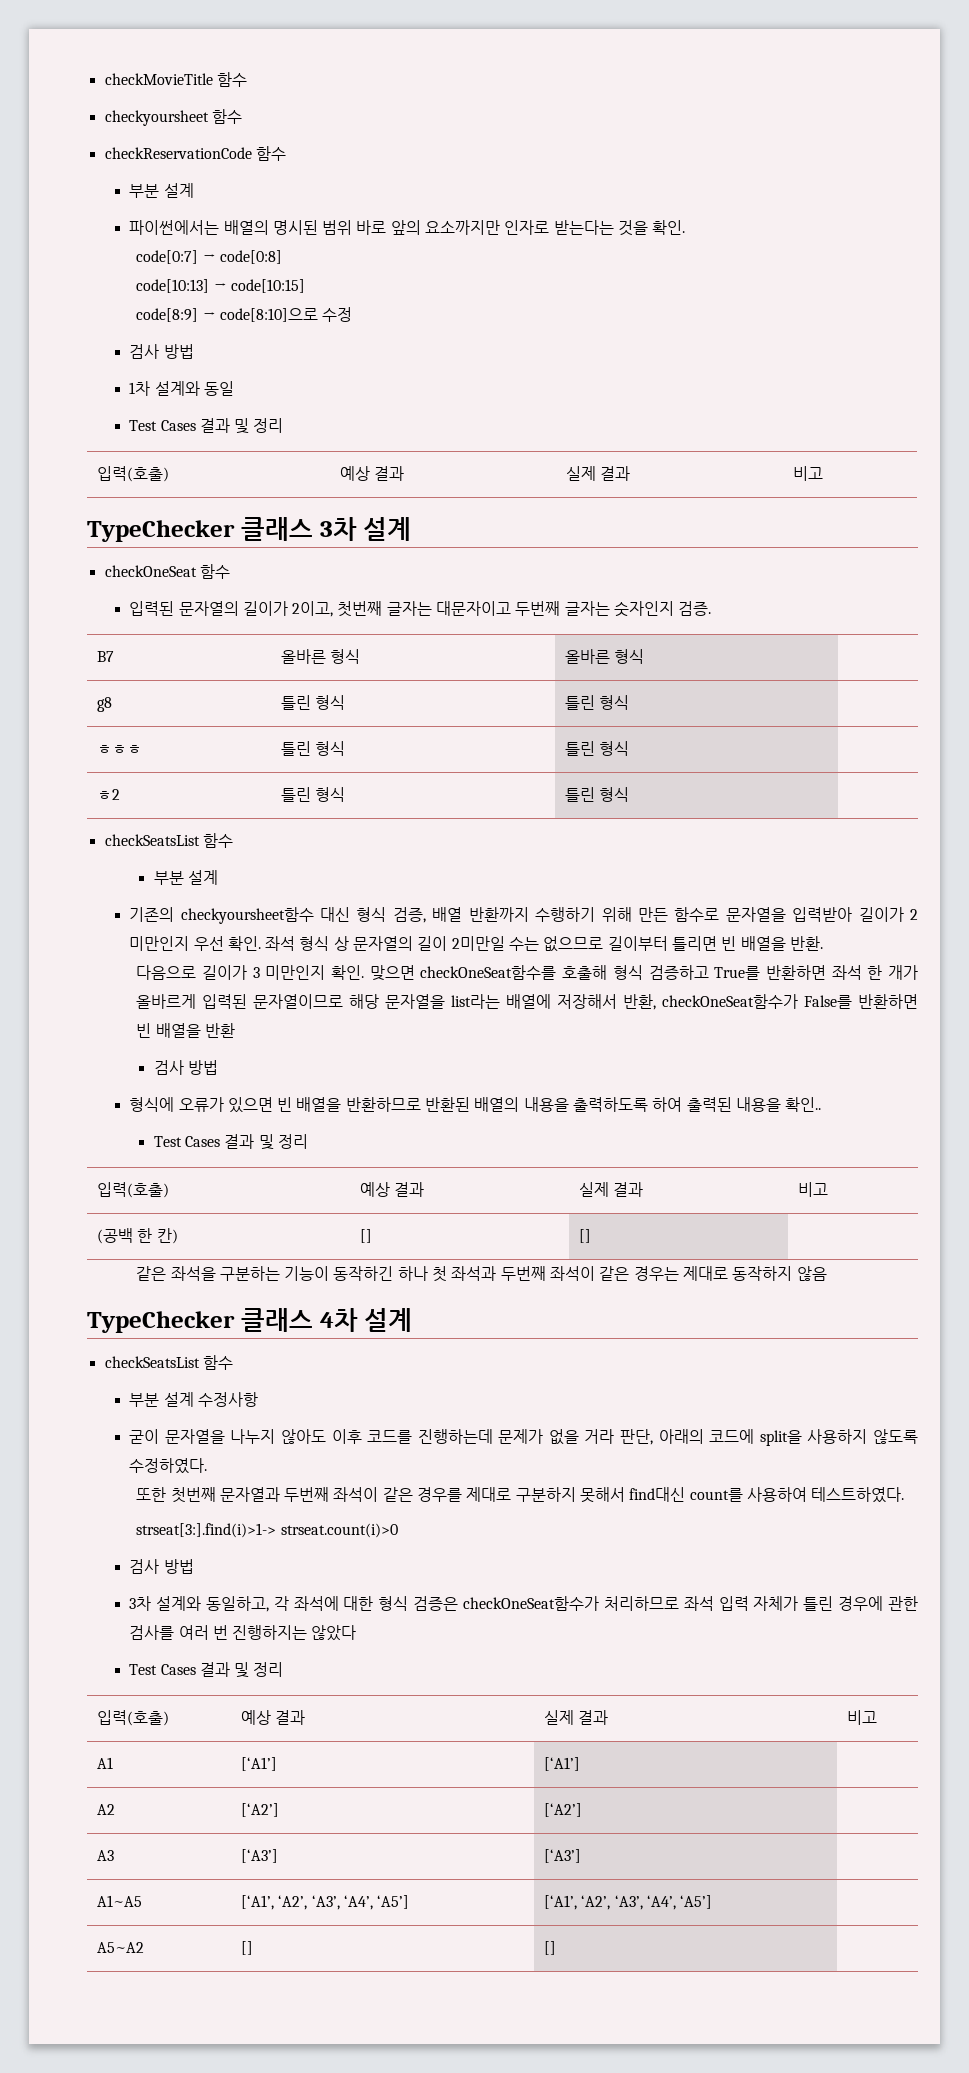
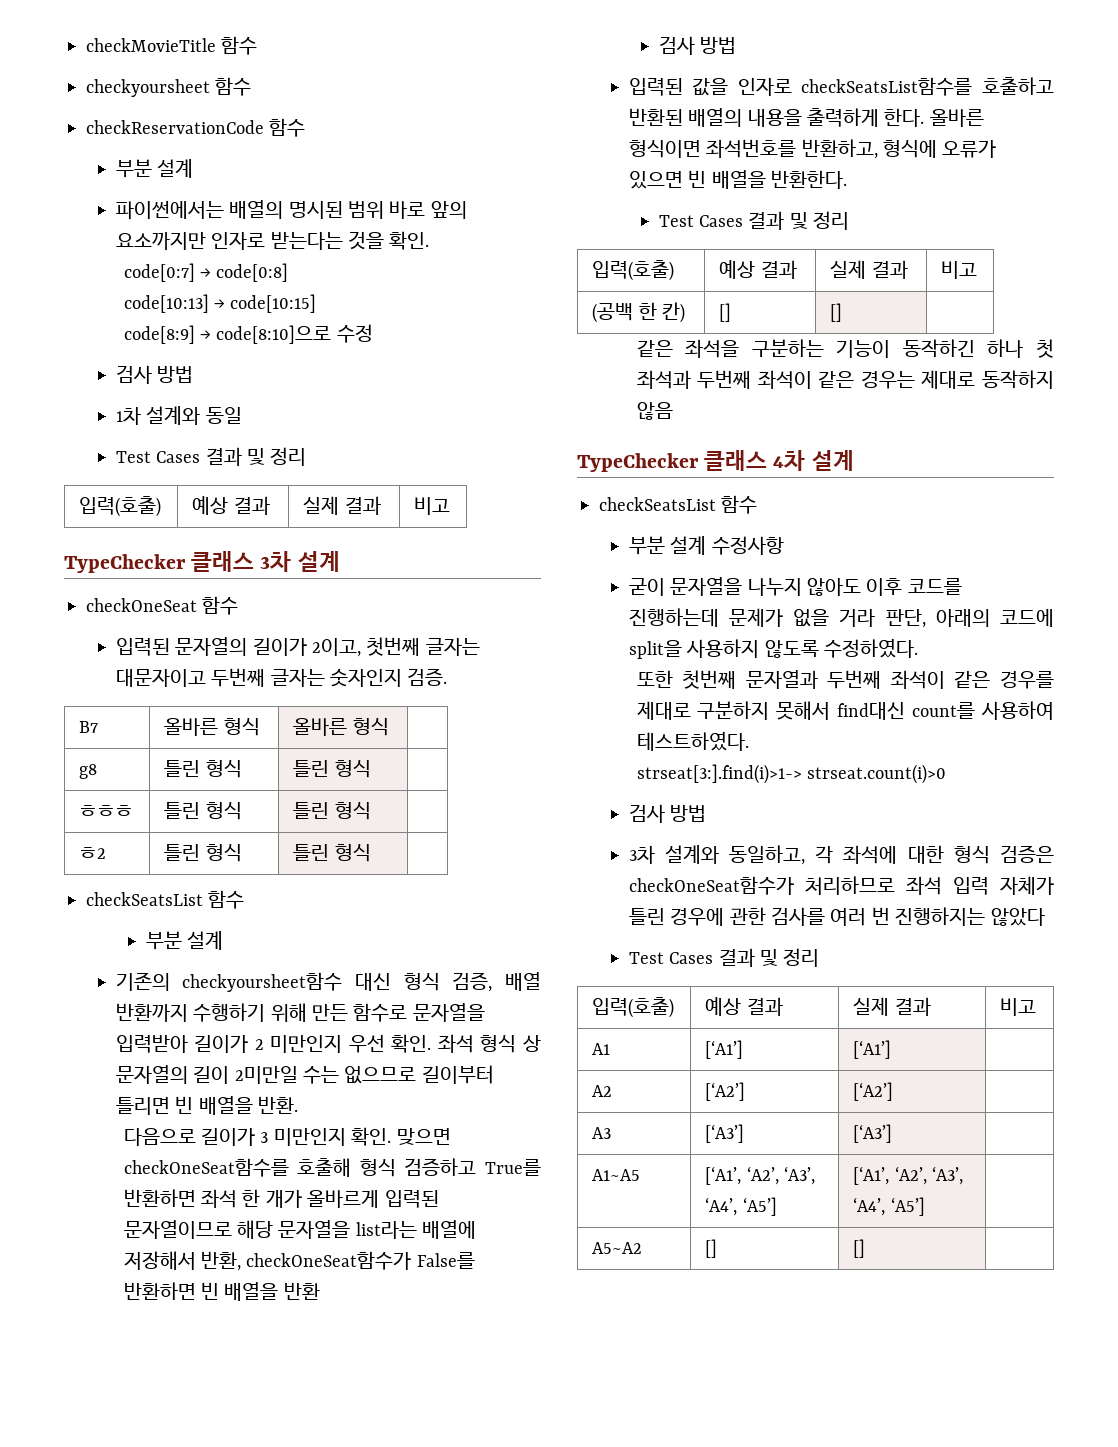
- 형식에 오류가 있으면 빈 배열을 반환하므로 반환된 배열의 내용을 출력하도록 하여 출력된 내용을 확인..
+ 입력된 값을 인자로 checkSeatsList함수를 호출하고 반환된 배열의 내용을 출력하게 한다. 올바른 형식이면 좌석번호를 반환하고, 형식에 오류가 있으면 빈 배열을 반환한다.

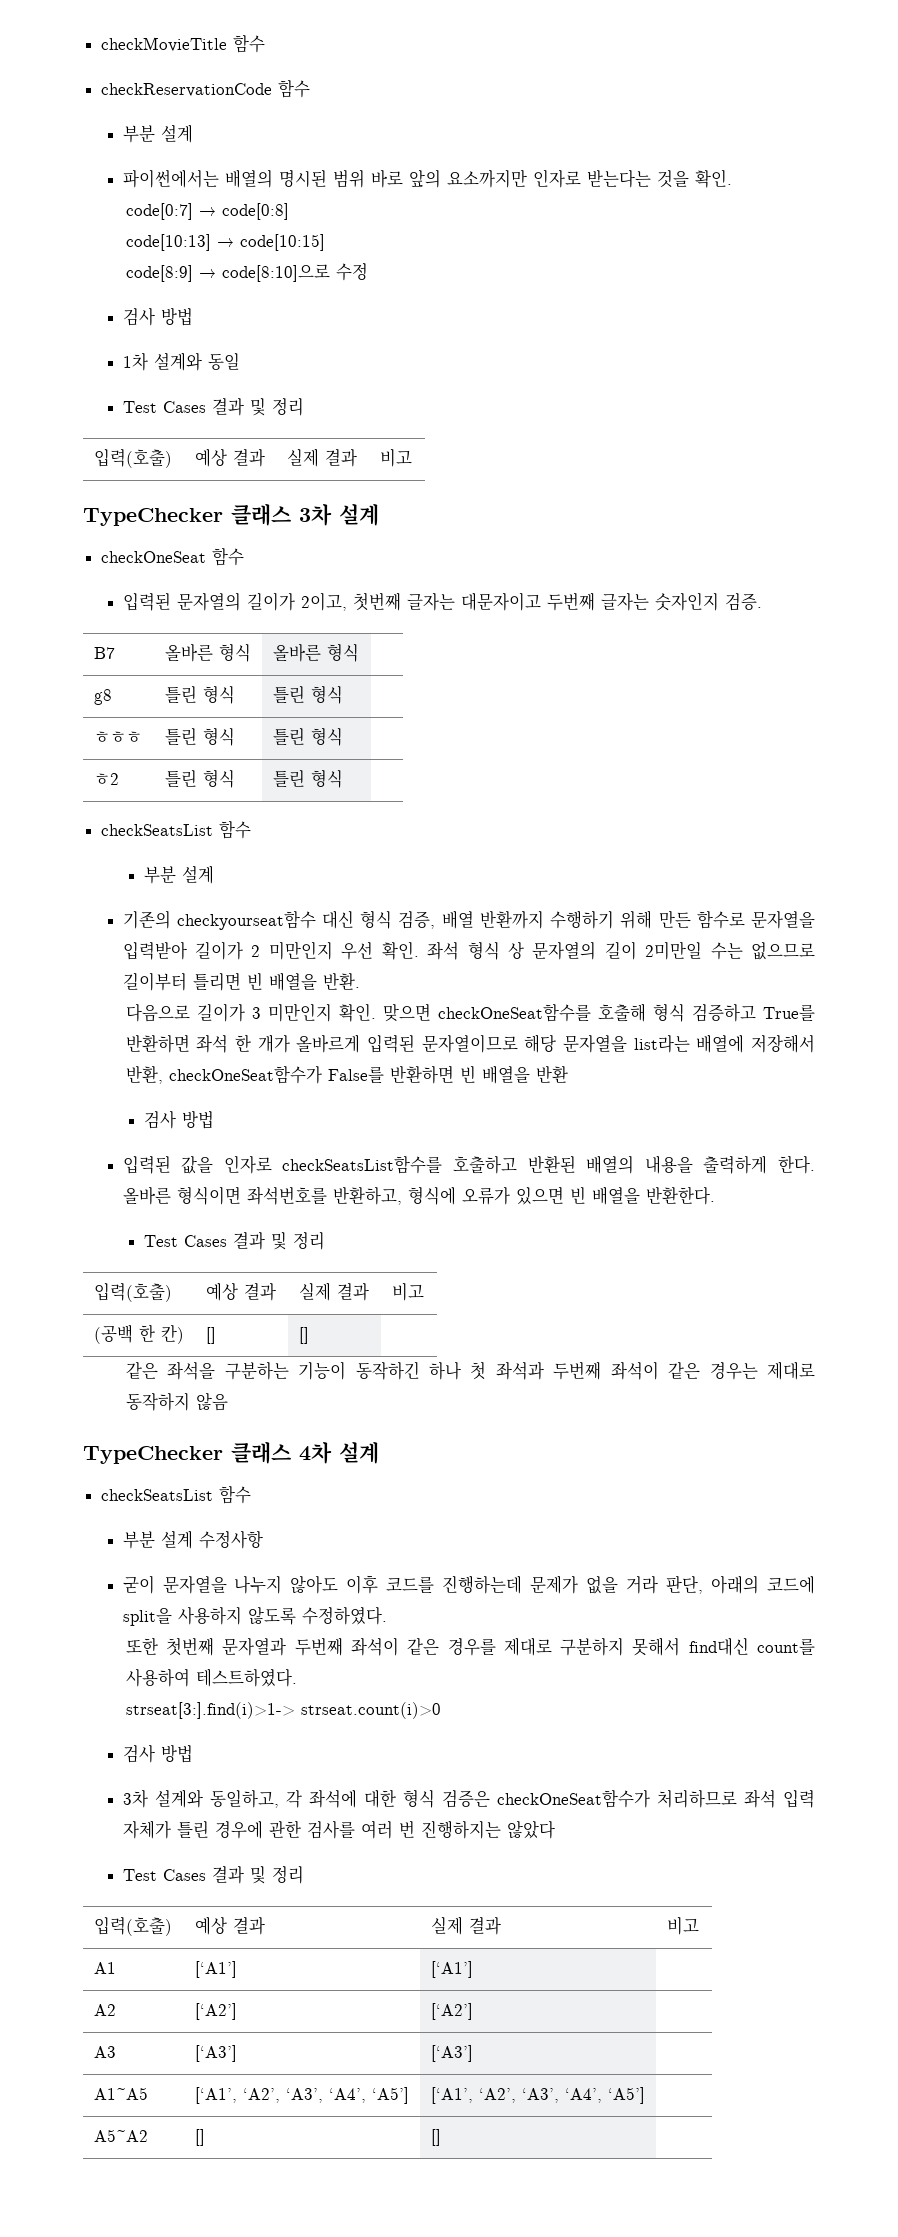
- checkyoursheet 함수
- 기존의 checkyoursheet함수 대신 형식 검증, 배열 반환까지 수행하기 위해 만든 함수로 문자열을 입력받아 길이가 2 미만인지 우선 확인.
+ 기존의 checkyourseat함수 대신 형식 검증, 배열 반환까지 수행하기 위해 만든 함수로 문자열을 입력받아 길이가 2 미만인지 우선 확인.

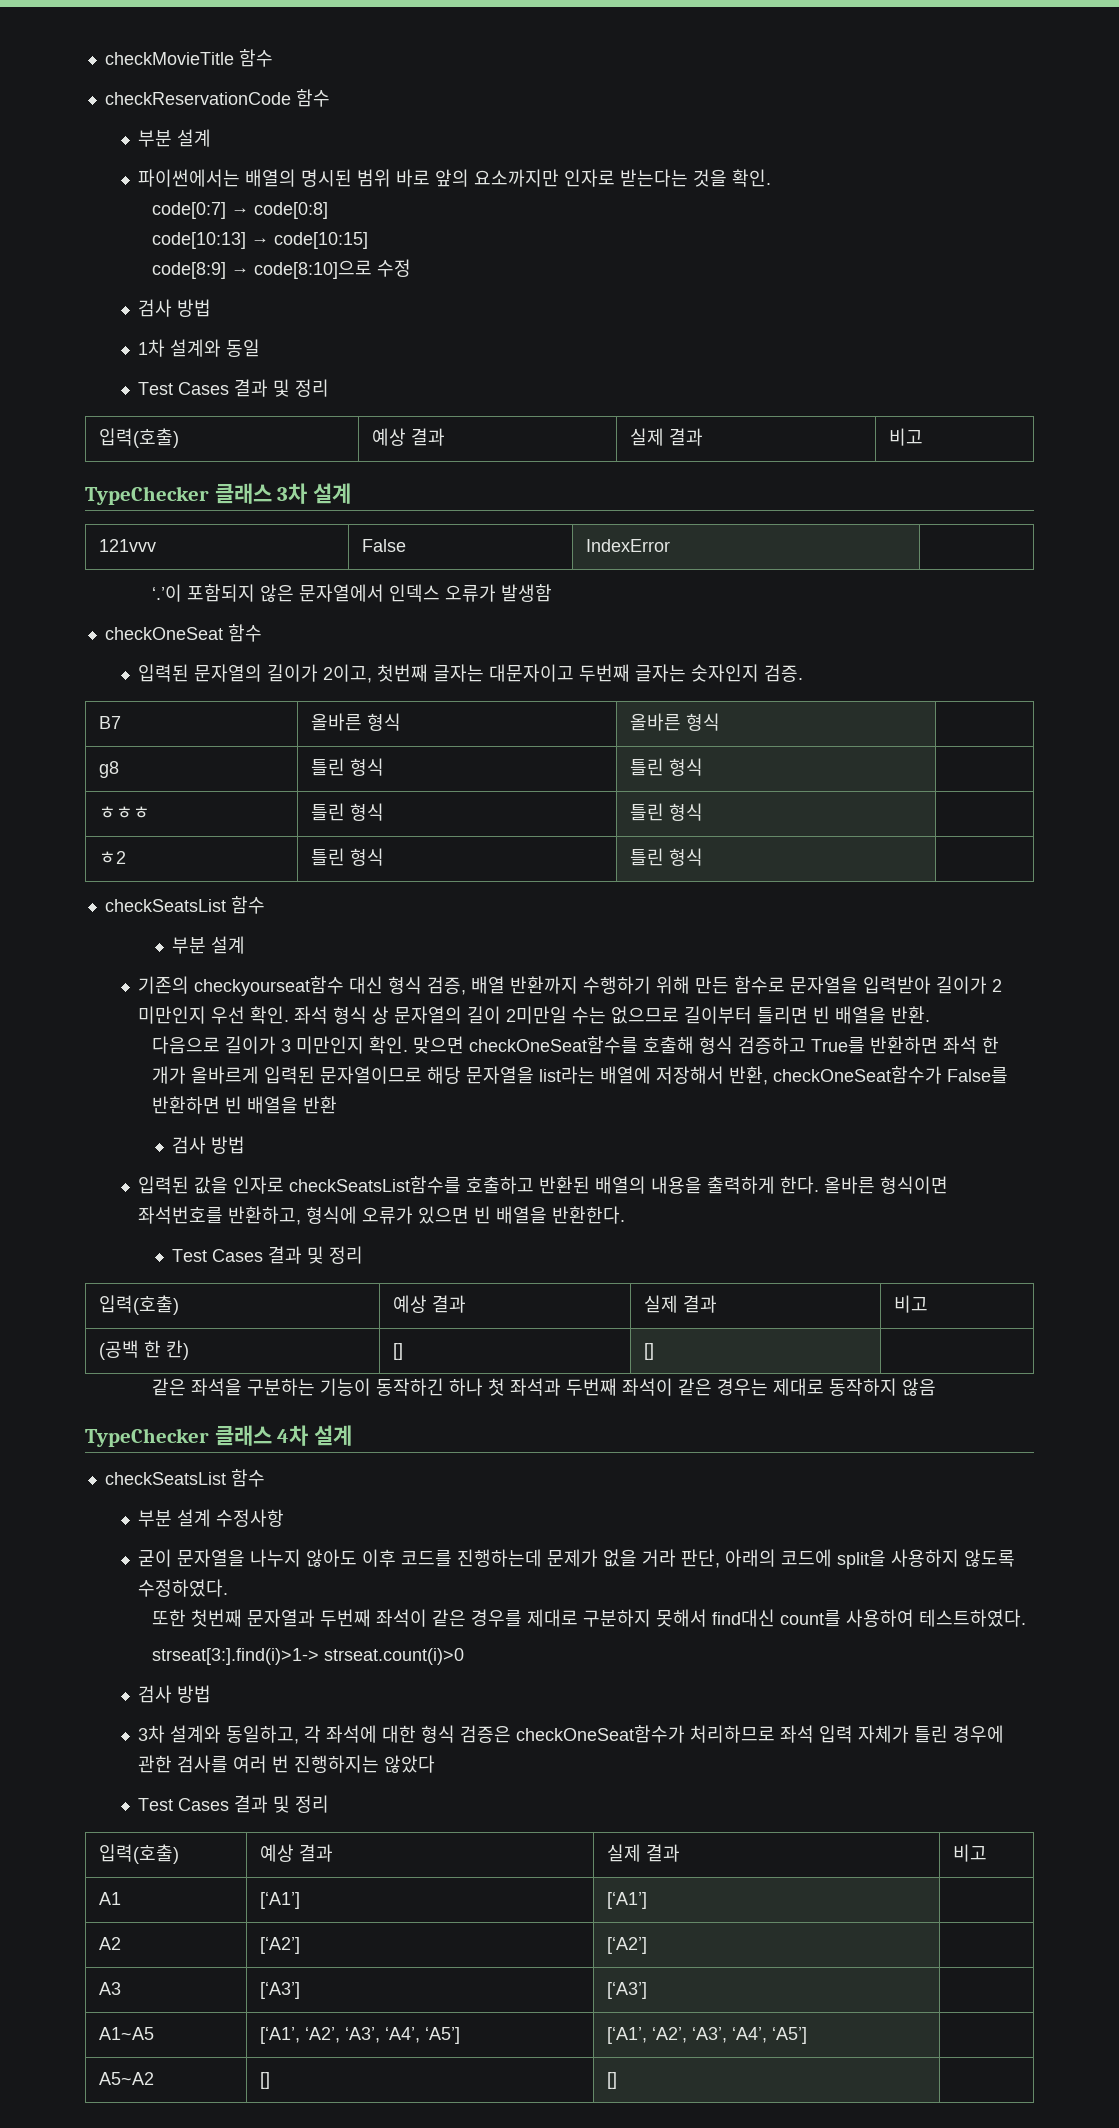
+ 121vvv | False | IndexError |
+ ‘.’이 포함되지 않은 문자열에서 인덱스 오류가 발생함

